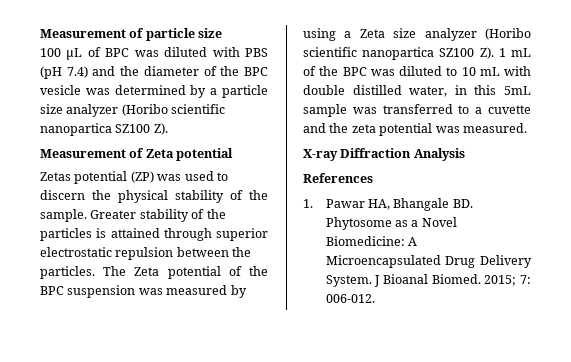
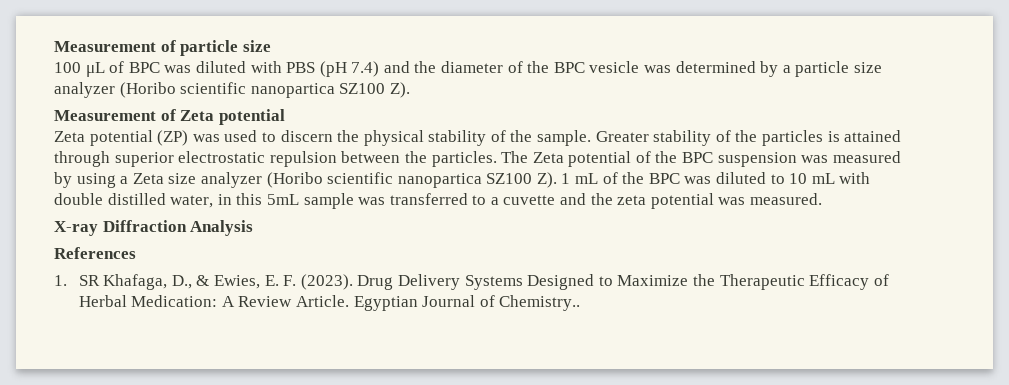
- Zetas potential (ZP) was used to discern the physical stability of the sample.
+ Zeta potential (ZP) was used to discern the physical stability of the sample.
- 1. Pawar HA, Bhangale BD. Phytosome as a Novel Biomedicine: A Microencapsulated Drug Delivery System. J Bioanal Biomed. 2015; 7: 006-012.
+ 1. SR Khafaga, D., & Ewies, E. F. (2023). Drug Delivery Systems Designed to Maximize the Therapeutic Efficacy of Herbal Medication: A Review Article. Egyptian Journal of Chemistry..

